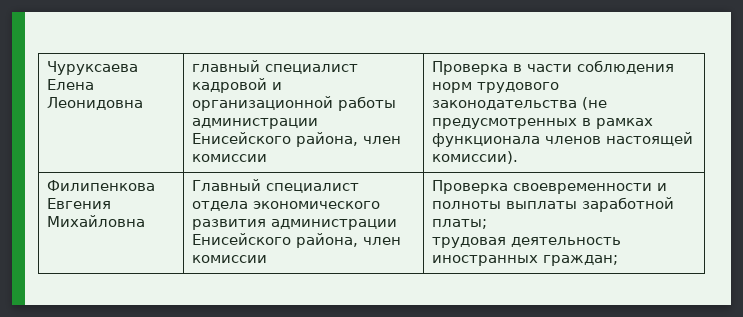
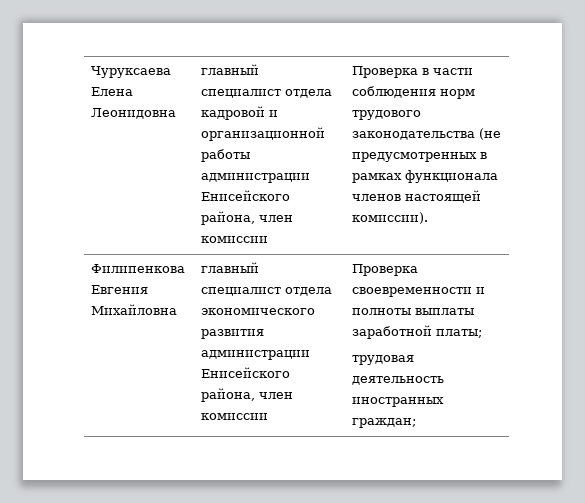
- Чуруксаева Елена Леонидовна | главный специалист кадровой и организационной работы администрации Енисейского района, член комиссии | Проверка в части соблюдения норм трудового законодательства (не предусмотренных в рамках функционала членов настоящей комиссии).
+ Чуруксаева Елена Леонидовна | главный специалист отдела кадровой и организационной работы администрации Енисейского района, член комиссии | Проверка в части соблюдения норм трудового законодательства (не предусмотренных в рамках функционала членов настоящей комиссии).
- Филипенкова Евгения Михайловна | Главный специалист отдела экономического развития администрации Енисейского района, член комиссии | Проверка своевременности и полноты выплаты заработной платы;
+ Филипенкова Евгения Михайловна | главный специалист отдела экономического развития администрации Енисейского района, член комиссии | Проверка своевременности и полноты выплаты заработной платы;

